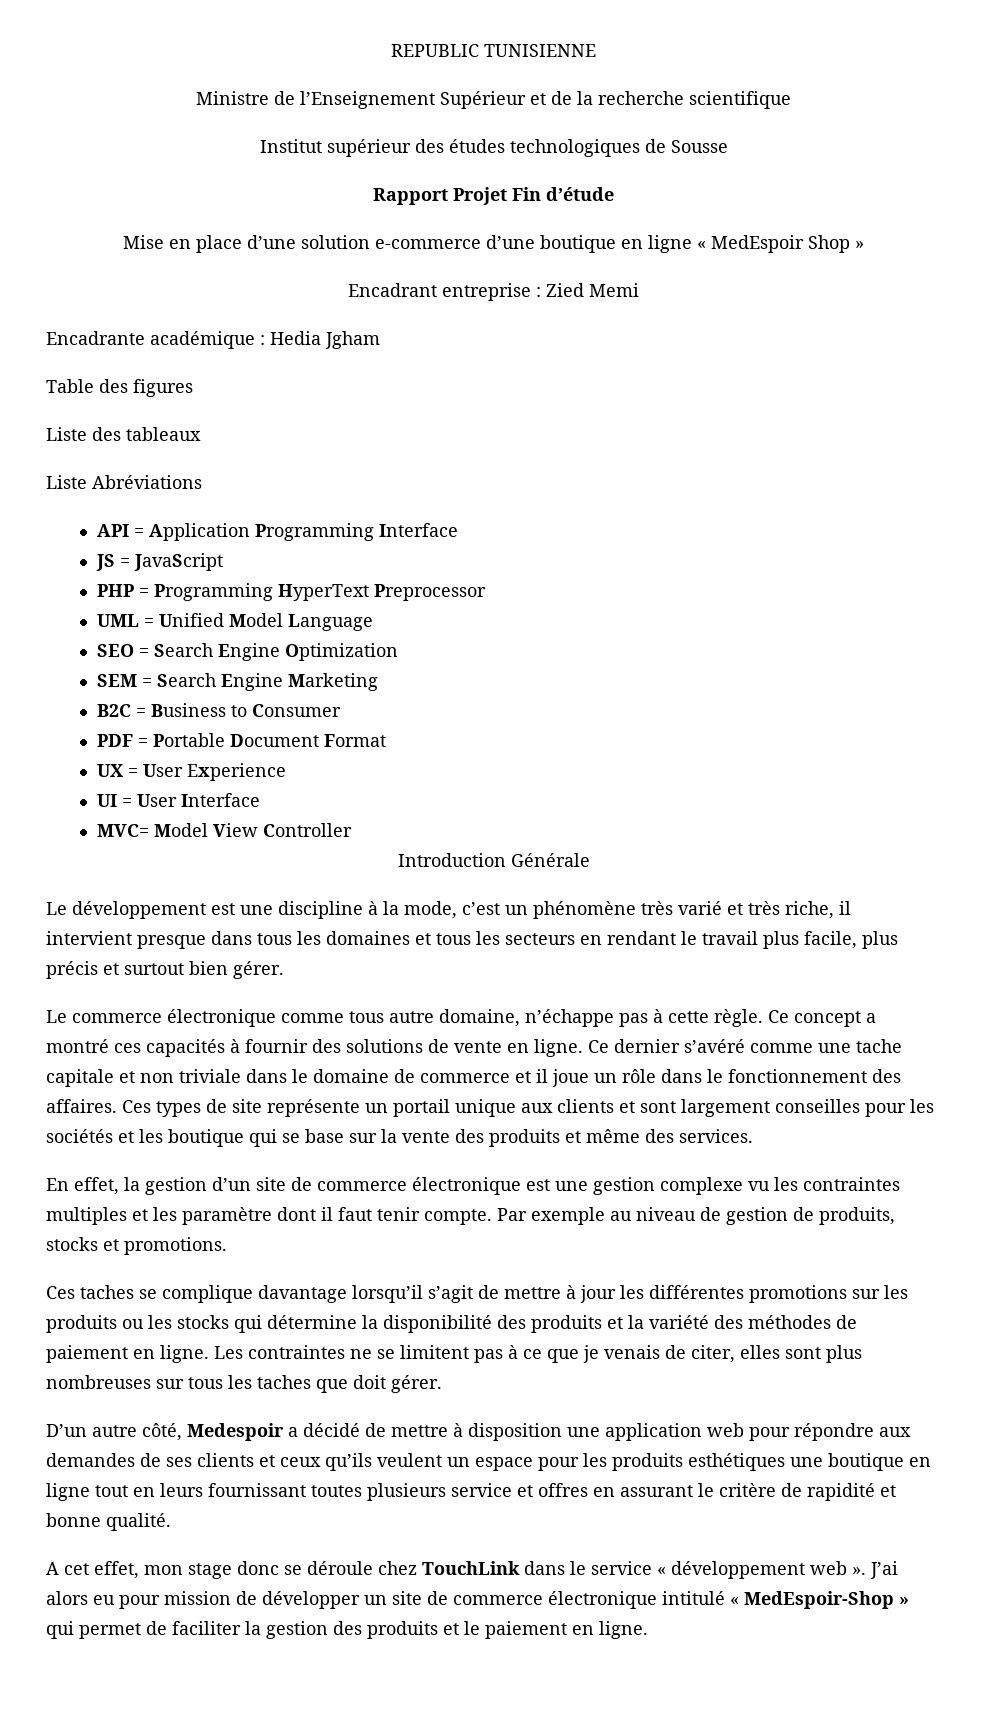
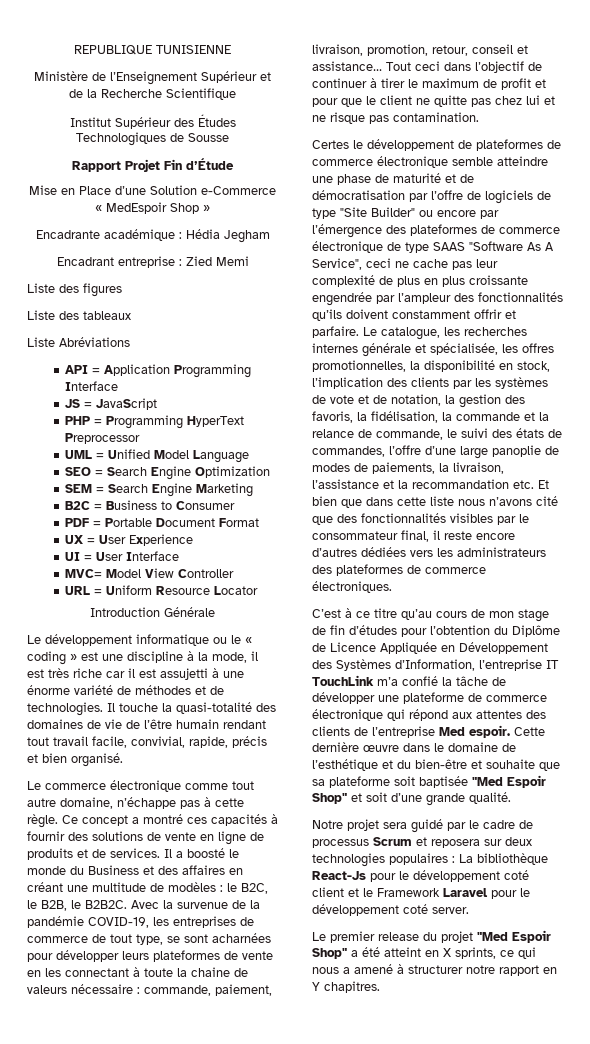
- REPUBLIC TUNISIENNE
+ REPUBLIQUE TUNISIENNE
- Ministre de l’Enseignement Supérieur et de la recherche scientifique
+ Ministère de l’Enseignement Supérieur et de la Recherche Scientifique
- Institut supérieur des études technologiques de Sousse
+ Institut Supérieur des Études Technologiques de Sousse
- Rapport Projet Fin d’étude
+ Rapport Projet Fin d’Étude
- Mise en place d’une solution e-commerce d’une boutique en ligne « MedEspoir Shop »
+ Mise en Place d’une Solution e-Commerce « MedEspoir Shop »
+ Encadrante académique : Hédia Jegham
- Encadrante académique : Hedia Jgham
- Table des figures
+ Liste des figures
+ URL = Uniform Resource Locator
- Le développement est une discipline à la mode, c’est un phénomène très varié et très riche, il intervient presque dans tous les domaines et tous les secteurs en rendant le travail plus facile, plus précis et surtout bien gérer.
+ Le développement informatique ou le « coding » est une discipline à la mode, il est très riche car il est assujetti à une énorme variété de méthodes et de technologies. Il touche la quasi-totalité des domaines de vie de l’être humain rendant tout travail facile, convivial, rapide, précis et bien organisé.
- Le commerce électronique comme tous autre domaine, n’échappe pas à cette règle.
+ Le commerce électronique comme tout autre domaine, n’échappe pas à cette règle.
- Ce concept a montré ces capacités à fournir des solutions de vente en ligne. Ce dernier s’avéré comme une tache capitale et non triviale dans le domaine de commerce et il joue un rôle dans le fonctionnement des affaires. Ces types de site représente un portail unique aux clients et sont largement conseilles pour les sociétés et les boutique qui se base sur la vente des produits et même des services.
- En effet, la gestion d’un site de commerce électronique est une gestion complexe vu les contraintes multiples et les paramètre dont il faut tenir compte. Par exemple au niveau de gestion de produits, stocks et promotions.
- Ces taches se complique davantage lorsqu’il s’agit de mettre à jour les différentes promotions sur les produits ou les stocks qui détermine la disponibilité des produits et la variété des méthodes de paiement en ligne. Les contraintes ne se limitent pas à ce que je venais de citer, elles sont plus nombreuses sur tous les taches que doit gérer.
- D’un autre côté, Medespoir a décidé de mettre à disposition une application web pour répondre aux demandes de ses clients et ceux qu’ils veulent un espace pour les produits esthétiques une boutique en ligne tout en leurs fournissant toutes plusieurs service et offres en assurant le critère de rapidité et bonne qualité.
- A cet effet, mon stage donc se déroule chez TouchLink dans le service « développement web ». J’ai alors eu pour mission de développer un site de commerce électronique intitulé « MedEspoir-Shop » qui permet de faciliter la gestion des produits et le paiement en ligne.
+ Ce concept a montré ces capacités à fournir des solutions de vente en ligne de produits et de services. Il a boosté le monde du Business et des affaires en créant une multitude de modèles : le B2C, le B2B, le B2B2C. Avec la survenue de la pandémie COVID-19, les entreprises de commerce de tout type, se sont acharnées pour développer leurs plateformes de vente en les connectant à toute la chaine de valeurs nécessaire : commande, paiement, livraison, promotion, retour, conseil et assistance… Tout ceci dans l’objectif de continuer à tirer le maximum de profit et pour que le client ne quitte pas chez lui et ne risque pas contamination.
+ Certes le développement de plateformes de commerce électronique semble atteindre une phase de maturité et de démocratisation par l’offre de logiciels de type "Site Builder" ou encore par l’émergence des plateformes de commerce électronique de type SAAS "Software As A Service", ceci ne cache pas leur complexité de plus en plus croissante engendrée par l’ampleur des fonctionnalités qu’ils doivent constamment offrir et parfaire. Le catalogue, les recherches internes générale et spécialisée, les offres promotionnelles, la disponibilité en stock, l’implication des clients par les systèmes de vote et de notation, la gestion des favoris, la fidélisation, la commande et la relance de commande, le suivi des états de commandes, l’offre d’une large panoplie de modes de paiements, la livraison, l’assistance et la recommandation etc. Et bien que dans cette liste nous n’avons cité que des fonctionnalités visibles par le consommateur final, il reste encore d’autres dédiées vers les administrateurs des plateformes de commerce électroniques.
+ C’est à ce titre qu’au cours de mon stage de fin d’études pour l’obtention du Diplôme de Licence Appliquée en Développement des Systèmes d’Information, l’entreprise IT TouchLink m’a confié la tâche de développer une plateforme de commerce électronique qui répond aux attentes des clients de l’entreprise Med espoir. Cette dernière œuvre dans le domaine de l’esthétique et du bien-être et souhaite que sa plateforme soit baptisée "Med Espoir Shop" et soit d’une grande qualité.
+ Notre projet sera guidé par le cadre de processus Scrum et reposera sur deux technologies populaires : La bibliothèque React-Js pour le développement coté client et le Framework Laravel pour le développement coté server.
+ Le premier release du projet "Med Espoir Shop" a été atteint en X sprints, ce qui nous a amené à structurer notre rapport en Y chapitres.

